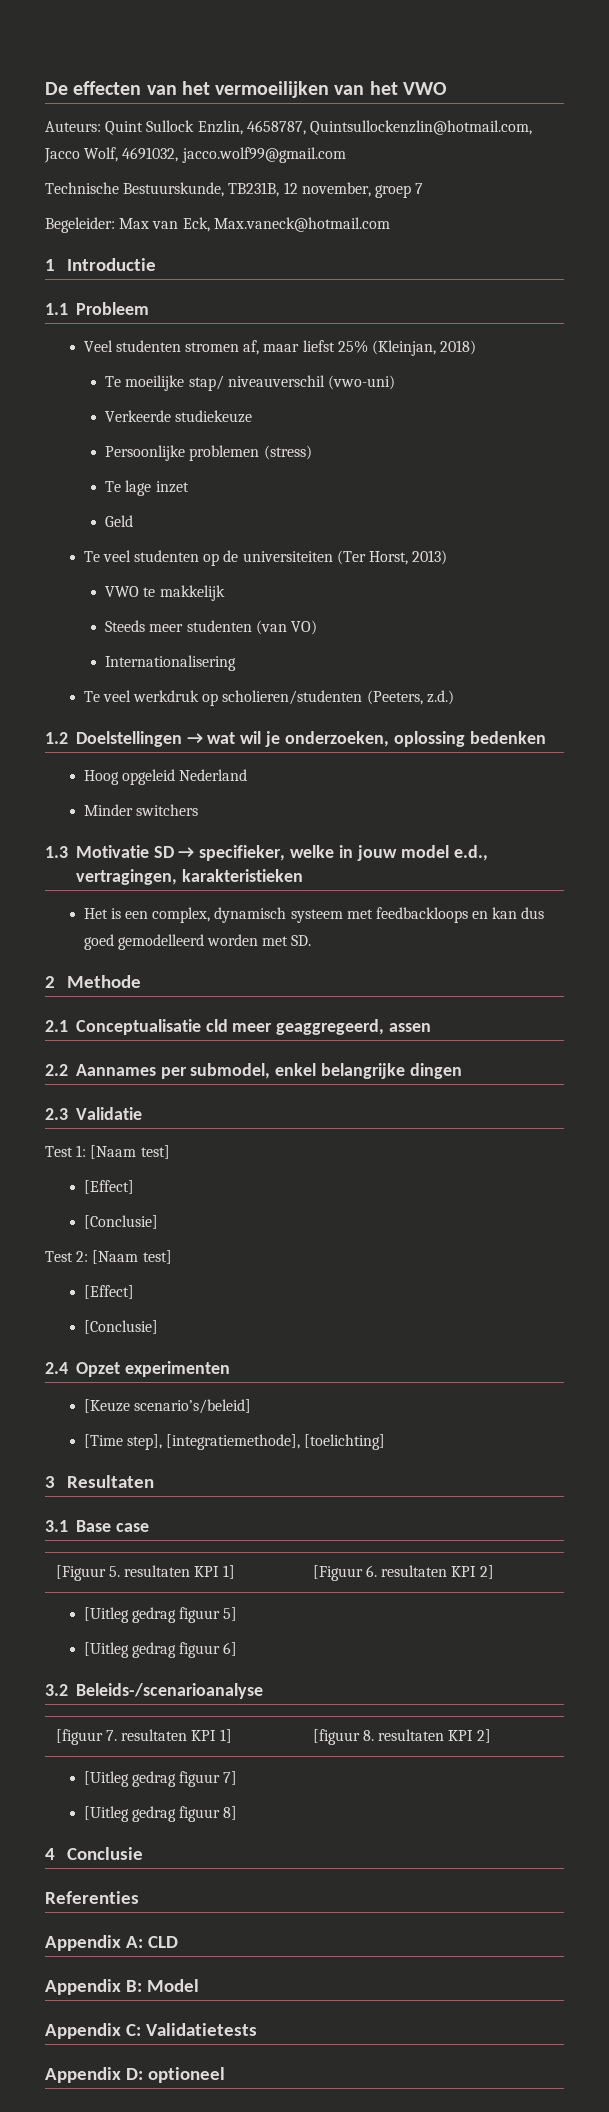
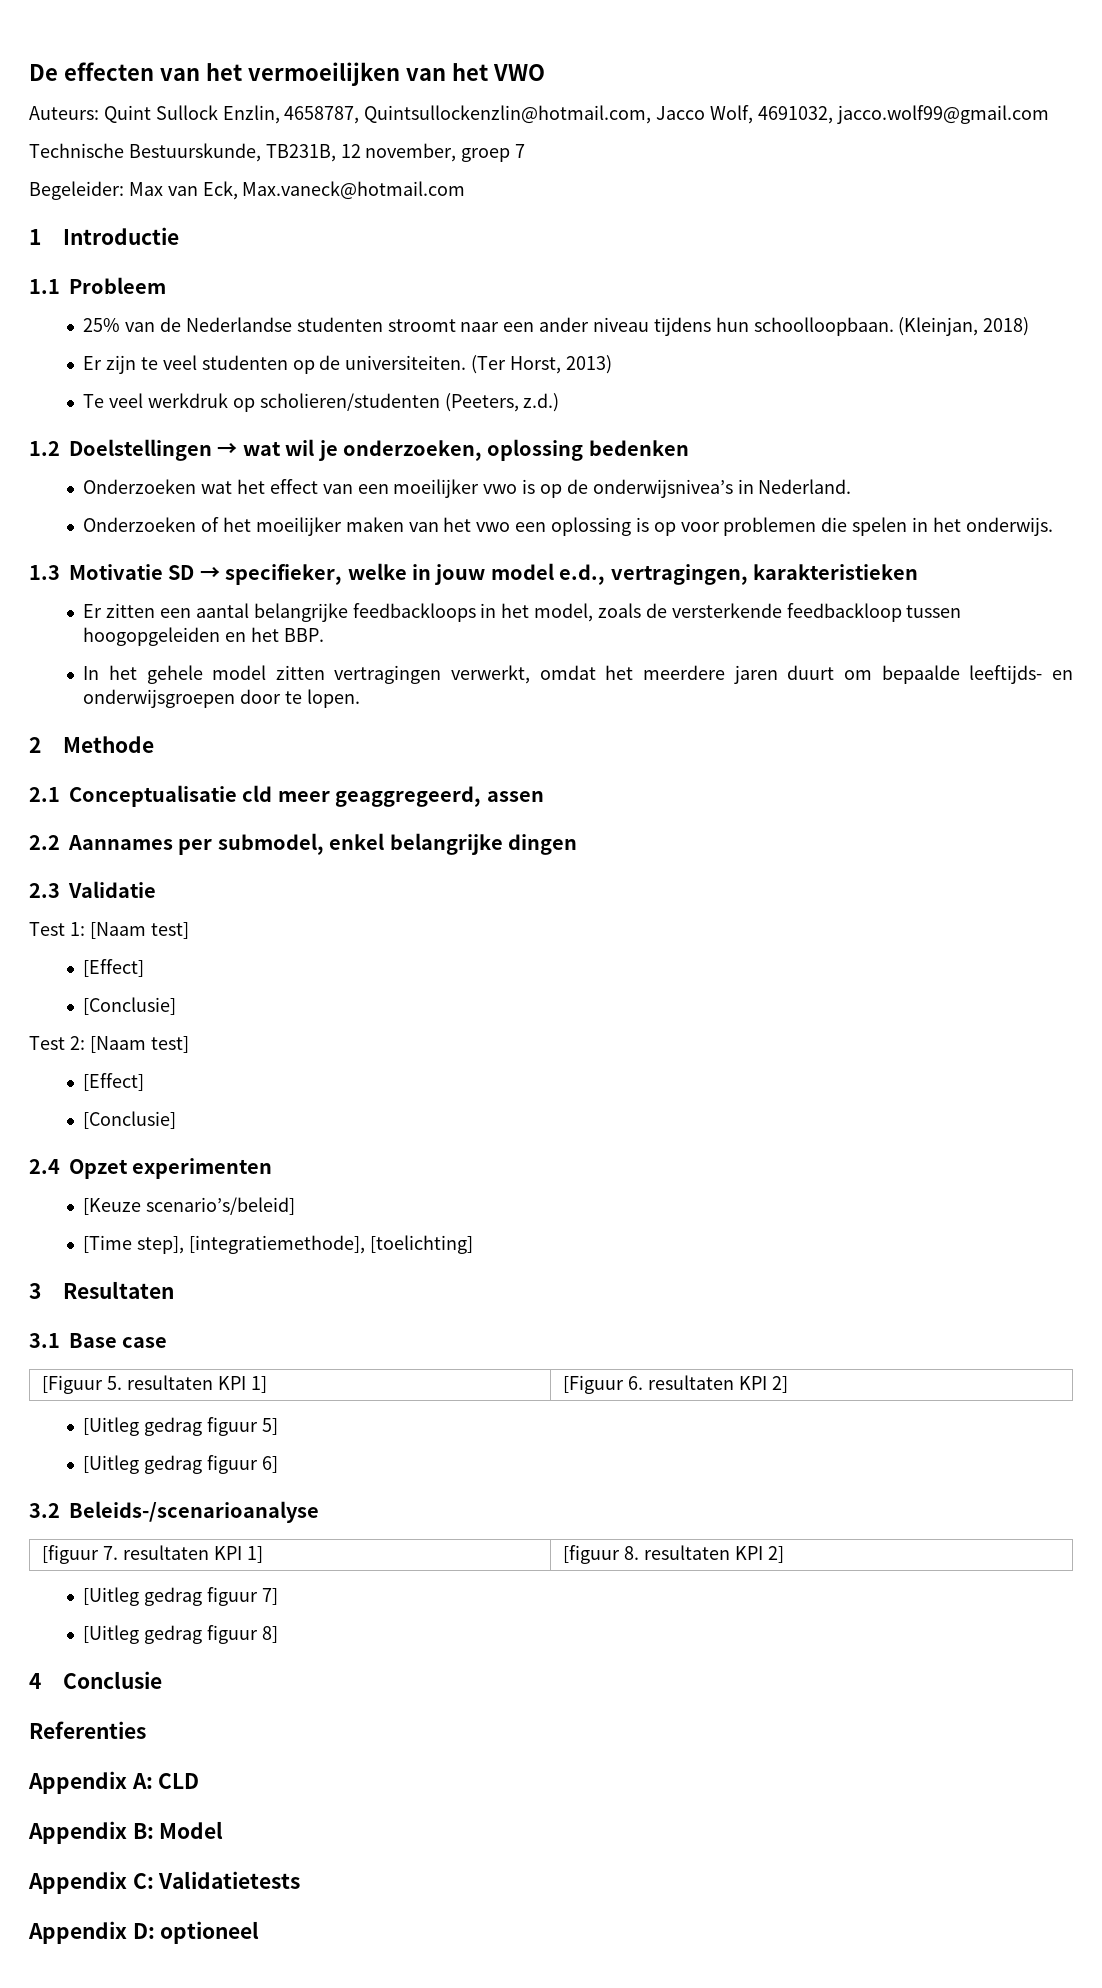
- Veel studenten stromen af, maar liefst 25% (Kleinjan, 2018)
- Te moeilijke stap/ niveauverschil (vwo-uni)
- Verkeerde studiekeuze
- Persoonlijke problemen (stress)
- Te lage inzet
- Geld
- Te veel studenten op de universiteiten (Ter Horst, 2013)
+ 25% van de Nederlandse studenten stroomt naar een ander niveau tijdens hun schoolloopbaan. (Kleinjan, 2018)
+ Er zijn te veel studenten op de universiteiten. (Ter Horst, 2013)
- VWO te makkelijk
- Steeds meer studenten (van VO)
- Internationalisering
- Hoog opgeleid Nederland
- Minder switchers
+ Onderzoeken wat het effect van een moeilijker vwo is op de onderwijsnivea’s in Nederland.
+ Onderzoeken of het moeilijker maken van het vwo een oplossing is op voor problemen die spelen in het onderwijs.
- Het is een complex, dynamisch systeem met feedbackloops en kan dus goed gemodelleerd worden met SD.
+ Er zitten een aantal belangrijke feedbackloops in het model, zoals de versterkende feedbackloop tussen hoogopgeleiden en het BBP.
+ In het gehele model zitten vertragingen verwerkt, omdat het meerdere jaren duurt om bepaalde leeftijds- en onderwijsgroepen door te lopen.

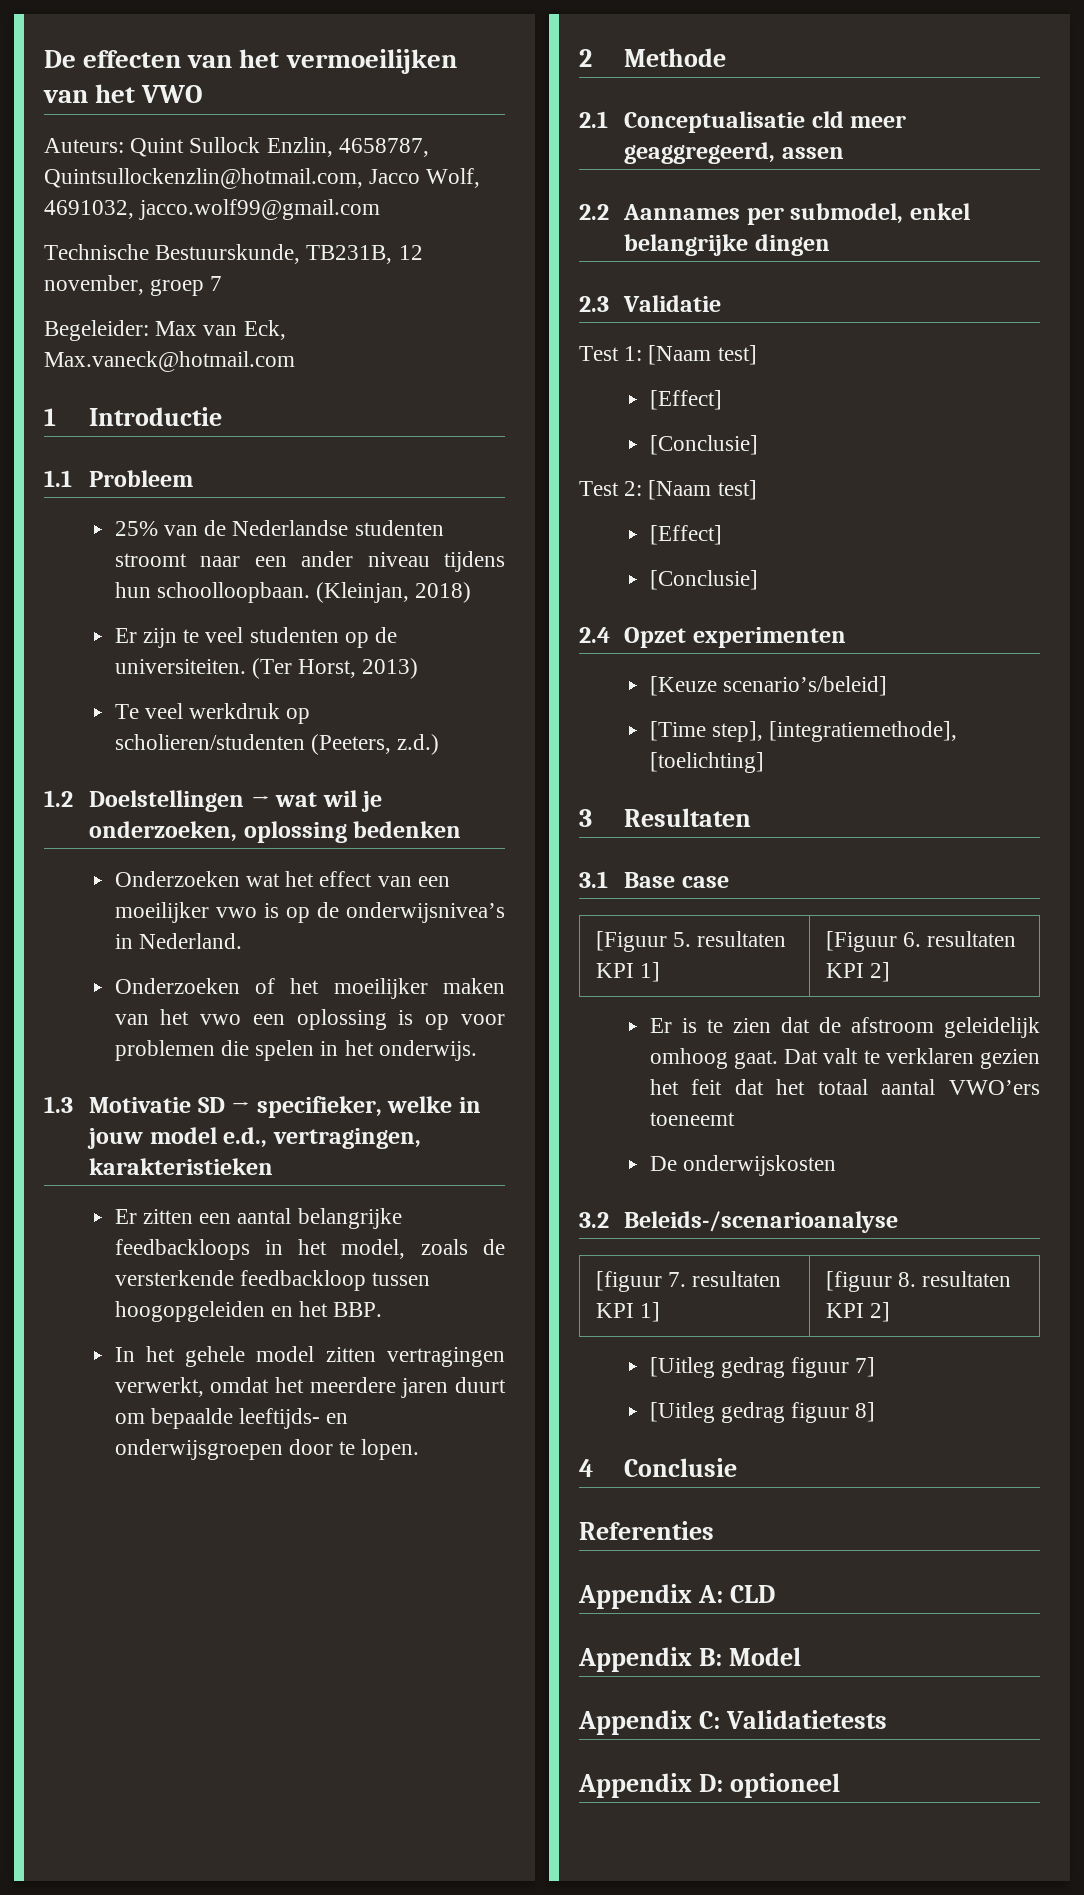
- [Uitleg gedrag figuur 5]
- [Uitleg gedrag figuur 6]
+ Er is te zien dat de afstroom geleidelijk omhoog gaat. Dat valt te verklaren gezien het feit dat het totaal aantal VWO’ers toeneemt
+ De onderwijskosten

